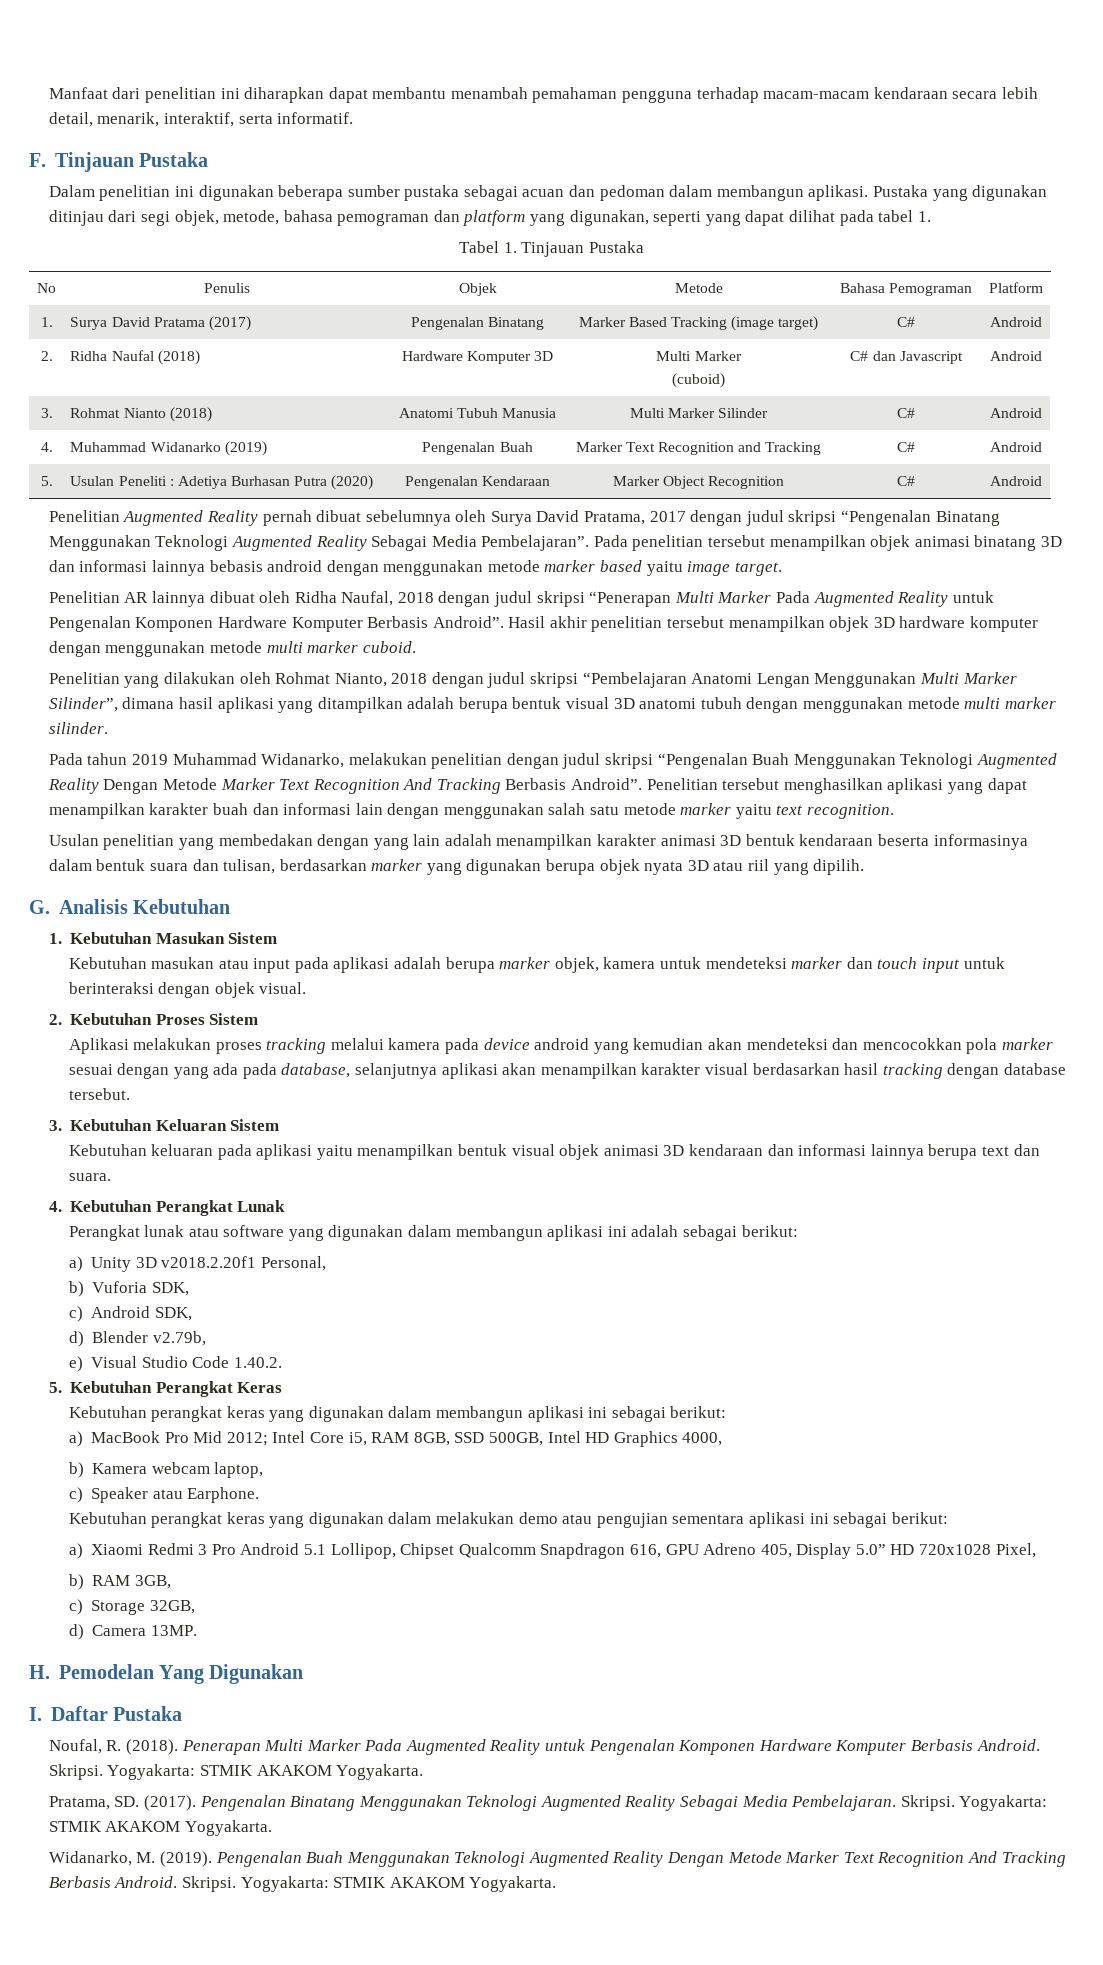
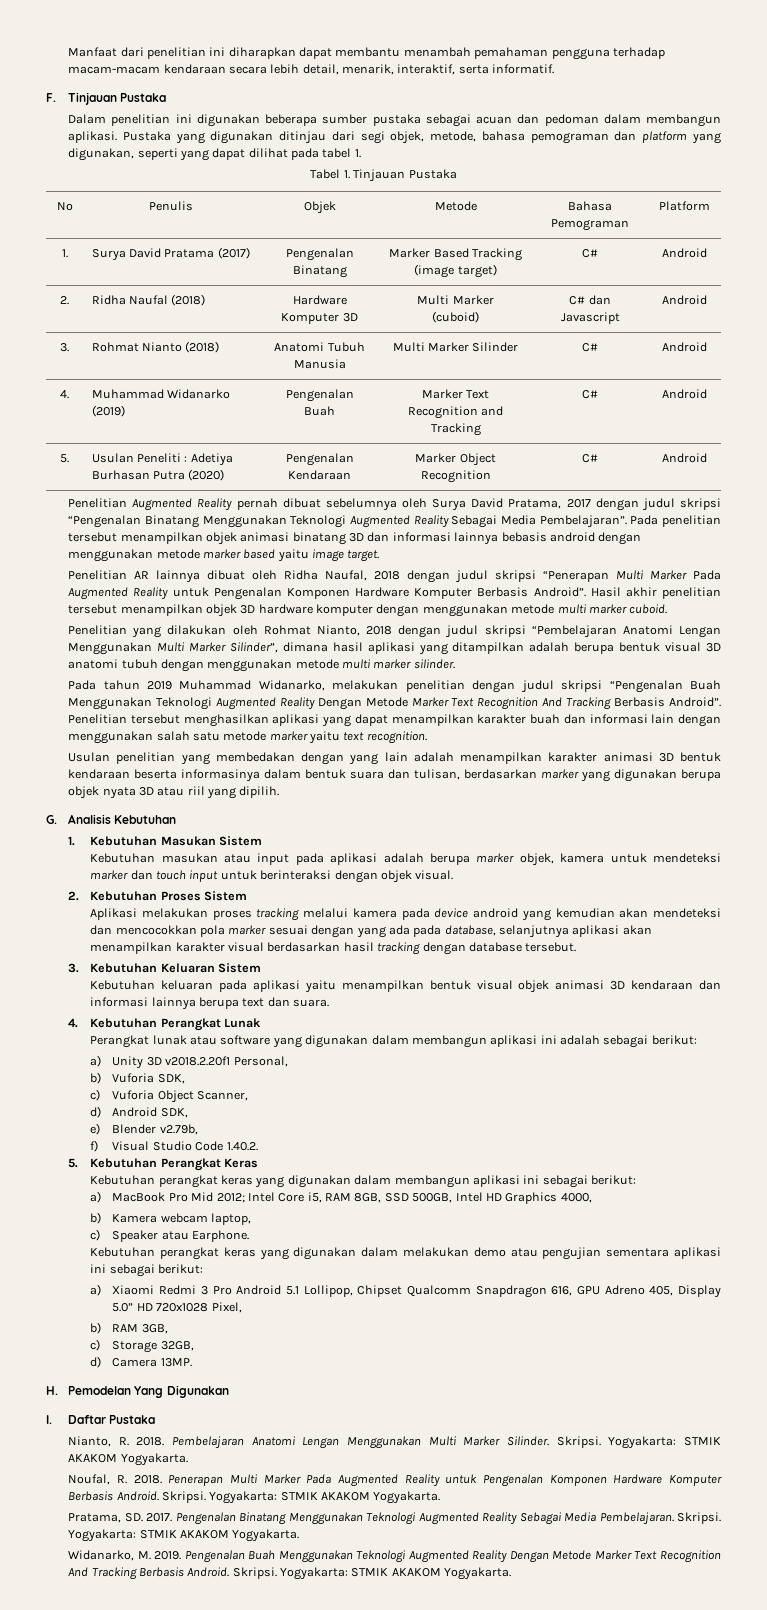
- c) Android SDK,
+ c) Vuforia Object Scanner,
+ d) Android SDK,
- d) Blender v2.79b,
+ e) Blender v2.79b,
- e) Visual Studio Code 1.40.2.
+ f) Visual Studio Code 1.40.2.
+ Nianto, R. 2018. Pembelajaran Anatomi Lengan Menggunakan Multi Marker Silinder. Skripsi. Yogyakarta: STMIK AKAKOM Yogyakarta.
- Noufal, R. (2018).
+ Noufal, R. 2018.
- Pratama, SD. (2017).
+ Pratama, SD. 2017.
- Widanarko, M. (2019).
+ Widanarko, M. 2019.

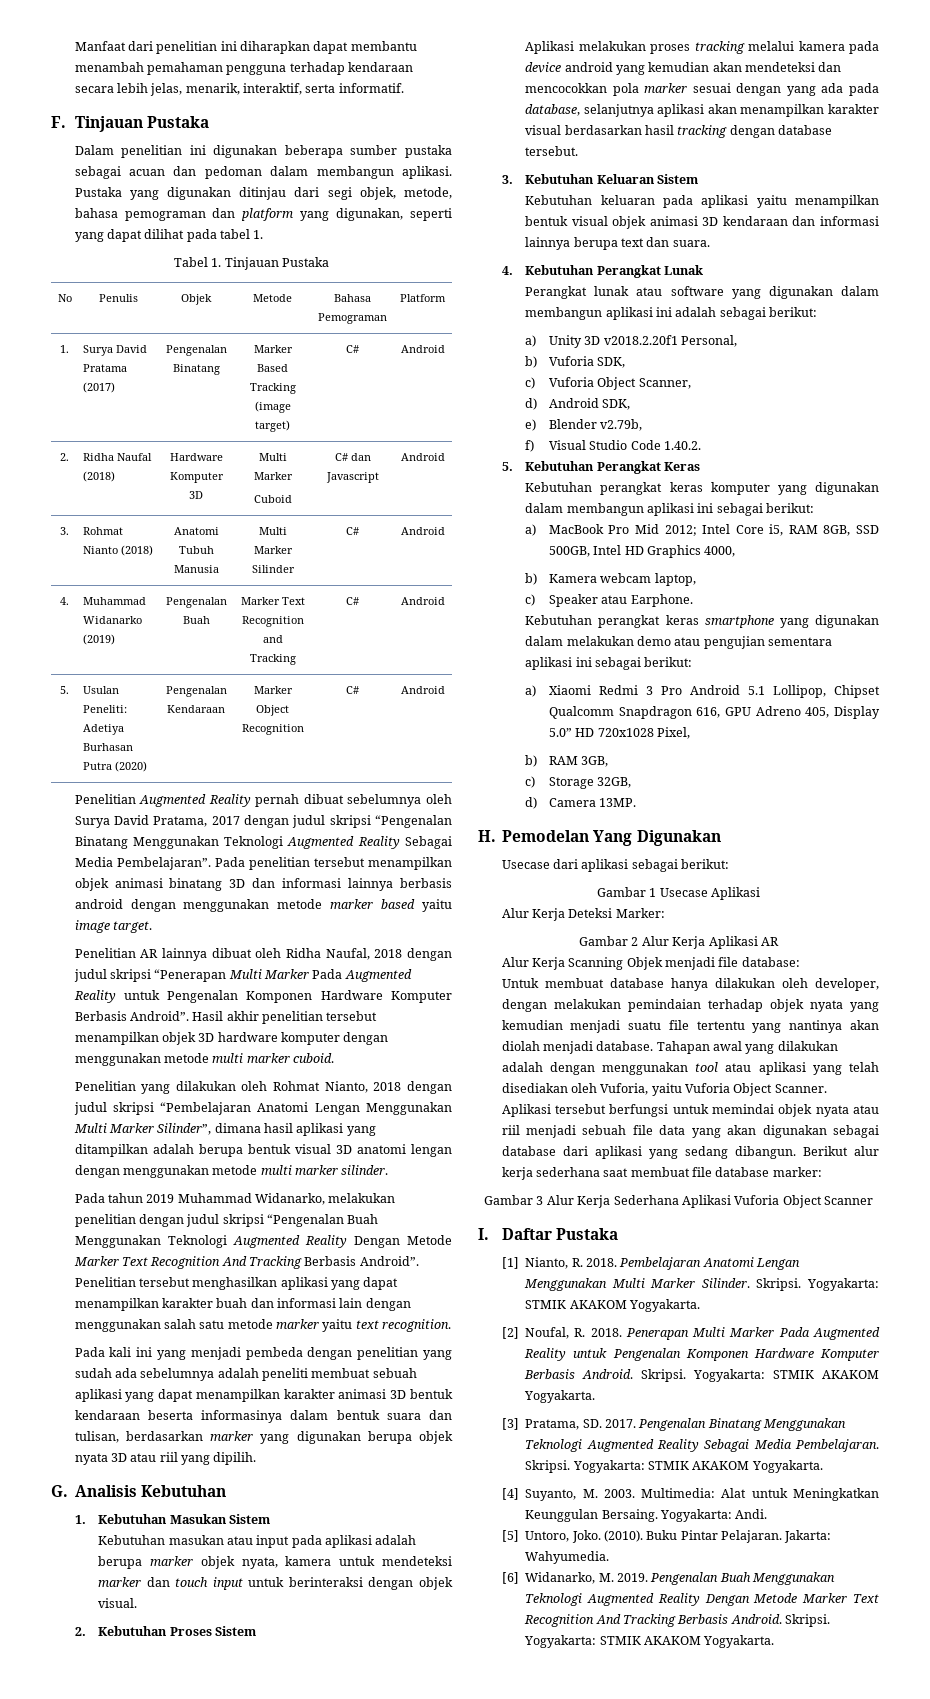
- Manfaat dari penelitian ini diharapkan dapat membantu menambah pemahaman pengguna terhadap macam-macam kendaraan secara lebih detail, menarik, interaktif, serta informatif.
+ Manfaat dari penelitian ini diharapkan dapat membantu menambah pemahaman pengguna terhadap kendaraan secara lebih jelas, menarik, interaktif, serta informatif.
  2. | Ridha Naufal (2018) | Hardware Komputer 3D | Multi Marker
- (cuboid) | C# dan Javascript | Android
+ Cuboid | C# dan Javascript | Android
- 5. | Usulan Peneliti : Adetiya Burhasan Putra (2020) | Pengenalan Kendaraan | Marker Object Recognition | C# | Android
+ 5. | Usulan Peneliti: Adetiya Burhasan Putra (2020) | Pengenalan Kendaraan | Marker Object Recognition | C# | Android
- Pada penelitian tersebut menampilkan objek animasi binatang 3D dan informasi lainnya bebasis android dengan menggunakan metode marker based yaitu image target.
+ Pada penelitian tersebut menampilkan objek animasi binatang 3D dan informasi lainnya berbasis android dengan menggunakan metode marker based yaitu image target.
- Penelitian yang dilakukan oleh Rohmat Nianto, 2018 dengan judul skripsi “Pembelajaran Anatomi Lengan Menggunakan Multi Marker Silinder”, dimana hasil aplikasi yang ditampilkan adalah berupa bentuk visual 3D anatomi tubuh dengan menggunakan metode multi marker silinder.
+ Penelitian yang dilakukan oleh Rohmat Nianto, 2018 dengan judul skripsi “Pembelajaran Anatomi Lengan Menggunakan Multi Marker Silinder”, dimana hasil aplikasi yang ditampilkan adalah berupa bentuk visual 3D anatomi lengan dengan menggunakan metode multi marker silinder.
- Usulan penelitian yang membedakan dengan yang lain adalah menampilkan karakter animasi 3D bentuk kendaraan beserta informasinya dalam bentuk suara dan tulisan, berdasarkan marker yang digunakan berupa objek nyata 3D atau riil yang dipilih.
+ Pada kali ini yang menjadi pembeda dengan penelitian yang sudah ada sebelumnya adalah peneliti membuat sebuah aplikasi yang dapat menampilkan karakter animasi 3D bentuk kendaraan beserta informasinya dalam bentuk suara dan tulisan, berdasarkan marker yang digunakan berupa objek nyata 3D atau riil yang dipilih.
- Kebutuhan masukan atau input pada aplikasi adalah berupa marker objek, kamera untuk mendeteksi marker dan touch input untuk berinteraksi dengan objek visual.
+ Kebutuhan masukan atau input pada aplikasi adalah berupa marker objek nyata, kamera untuk mendeteksi marker dan touch input untuk berinteraksi dengan objek visual.
- Kebutuhan perangkat keras yang digunakan dalam membangun aplikasi ini sebagai berikut:
+ Kebutuhan perangkat keras komputer yang digunakan dalam membangun aplikasi ini sebagai berikut:
- Kebutuhan perangkat keras yang digunakan dalam melakukan demo atau pengujian sementara aplikasi ini sebagai berikut:
+ Kebutuhan perangkat keras smartphone yang digunakan dalam melakukan demo atau pengujian sementara aplikasi ini sebagai berikut:
+ Usecase dari aplikasi sebagai berikut:
+ Gambar 1 Usecase Aplikasi
+ Alur Kerja Deteksi Marker:
+ Gambar 2 Alur Kerja Aplikasi AR
+ Alur Kerja Scanning Objek menjadi file database:
+ Untuk membuat database hanya dilakukan oleh developer, dengan melakukan pemindaian terhadap objek nyata yang kemudian menjadi suatu file tertentu yang nantinya akan diolah menjadi database. Tahapan awal yang dilakukan adalah dengan menggunakan tool atau aplikasi yang telah disediakan oleh Vuforia, yaitu Vuforia Object Scanner. Aplikasi tersebut berfungsi untuk memindai objek nyata atau riil menjadi sebuah file data yang akan digunakan sebagai database dari aplikasi yang sedang dibangun. Berikut alur kerja sederhana saat membuat file database marker:
+ Gambar 3 Alur Kerja Sederhana Aplikasi Vuforia Object Scanner
- Nianto, R. 2018.
+ [1] Nianto, R. 2018.
- Noufal, R. 2018.
+ [2] Noufal, R. 2018.
- Pratama, SD. 2017.
+ [3] Pratama, SD. 2017.
- Widanarko, M. 2019.
+ [4] Suyanto, M. 2003. Multimedia: Alat untuk Meningkatkan Keunggulan Bersaing. Yogyakarta: Andi.
+ [5] Untoro, Joko. (2010). Buku Pintar Pelajaran. Jakarta: Wahyumedia.
+ [6] Widanarko, M. 2019.

